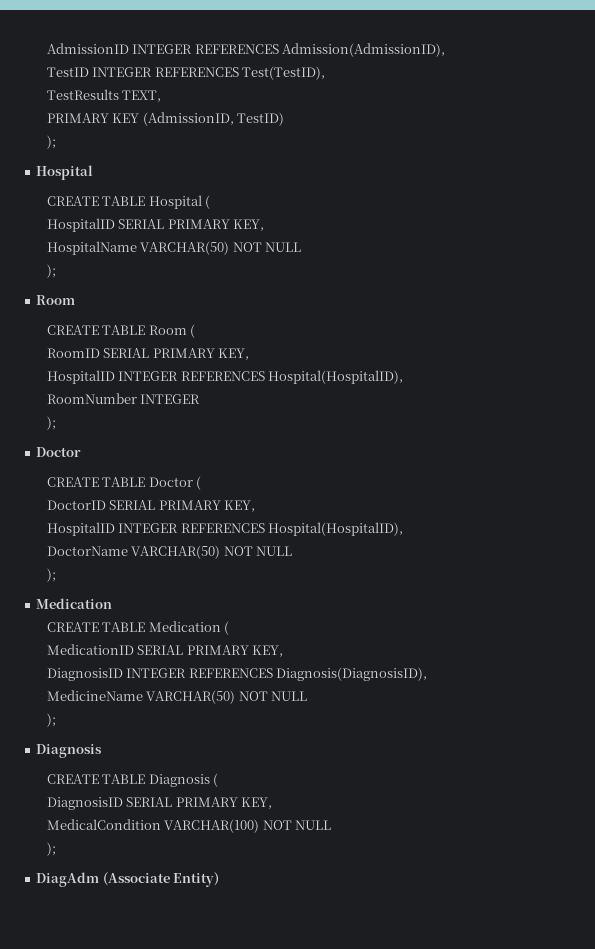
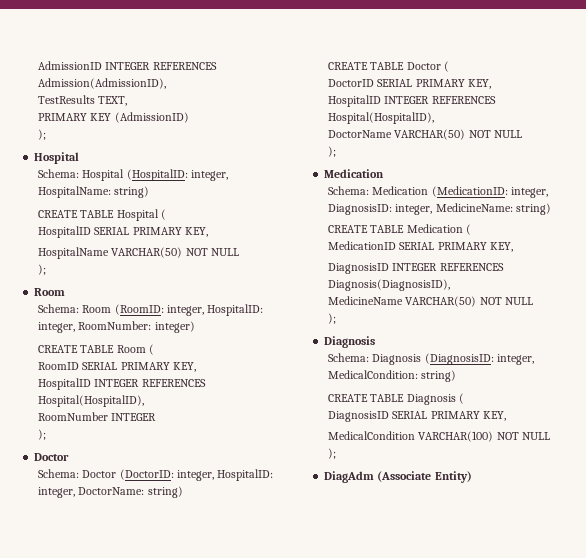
- TestID INTEGER REFERENCES Test(TestID),
- PRIMARY KEY (AdmissionID, TestID)
+ PRIMARY KEY (AdmissionID)
+ Schema: Hospital (HospitalID: integer, HospitalName: string)
+ Schema: Room (RoomID: integer, HospitalID: integer, RoomNumber: integer)
+ Schema: Doctor (DoctorID: integer, HospitalID: integer, DoctorName: string)
+ Schema: Medication (MedicationID: integer, DiagnosisID: integer, MedicineName: string)
+ Schema: Diagnosis (DiagnosisID: integer, MedicalCondition: string)

